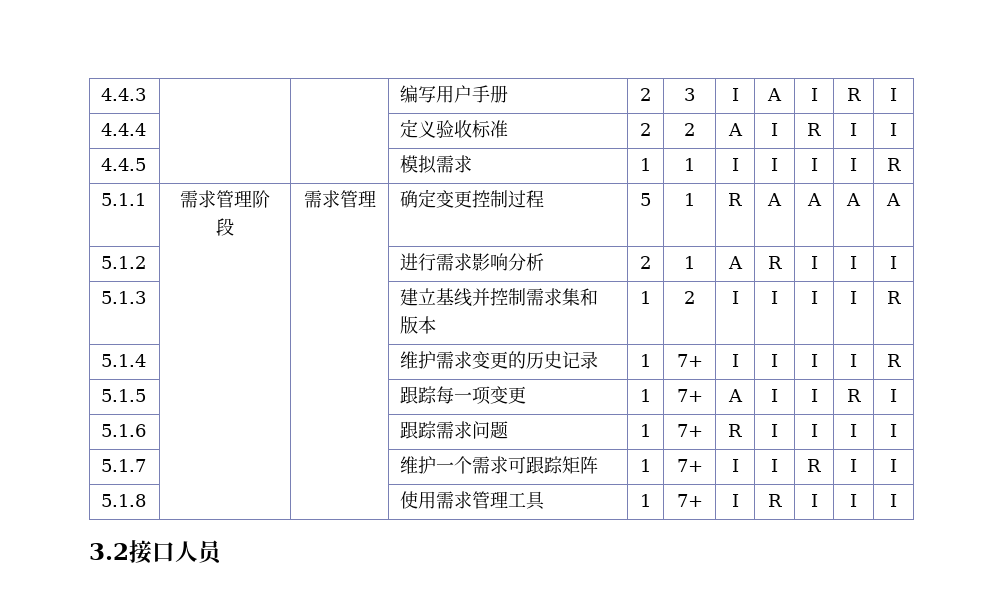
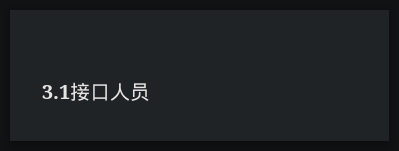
- 4.4.3 | | | 编写用户手册 | 2 | 3 | I | A | I | R | I
- 4.4.4 | | | 定义验收标准 | 2 | 2 | A | I | R | I | I
- 4.4.5 | | | 模拟需求 | 1 | 1 | I | I | I | I | R
- 5.1.1 | 需求管理阶段 | 需求管理 | 确定变更控制过程 | 5 | 1 | R | A | A | A | A
- 5.1.2 | | | 进行需求影响分析 | 2 | 1 | A | R | I | I | I
- 5.1.3 | | | 建立基线并控制需求集和版本 | 1 | 2 | I | I | I | I | R
- 5.1.4 | | | 维护需求变更的历史记录 | 1 | 7+ | I | I | I | I | R
- 5.1.5 | | | 跟踪每一项变更 | 1 | 7+ | A | I | I | R | I
- 5.1.6 | | | 跟踪需求问题 | 1 | 7+ | R | I | I | I | I
- 5.1.7 | | | 维护一个需求可跟踪矩阵 | 1 | 7+ | I | I | R | I | I
- 5.1.8 | | | 使用需求管理工具 | 1 | 7+ | I | R | I | I | I
- 3.2接口人员
+ 3.1接口人员

